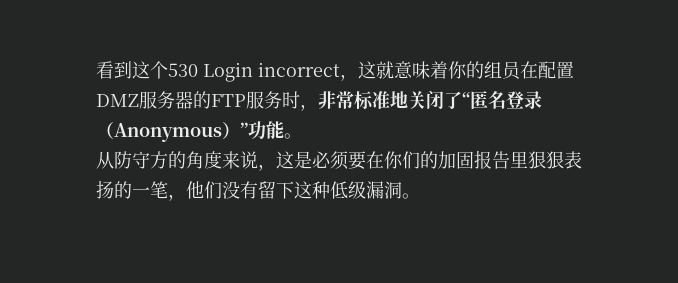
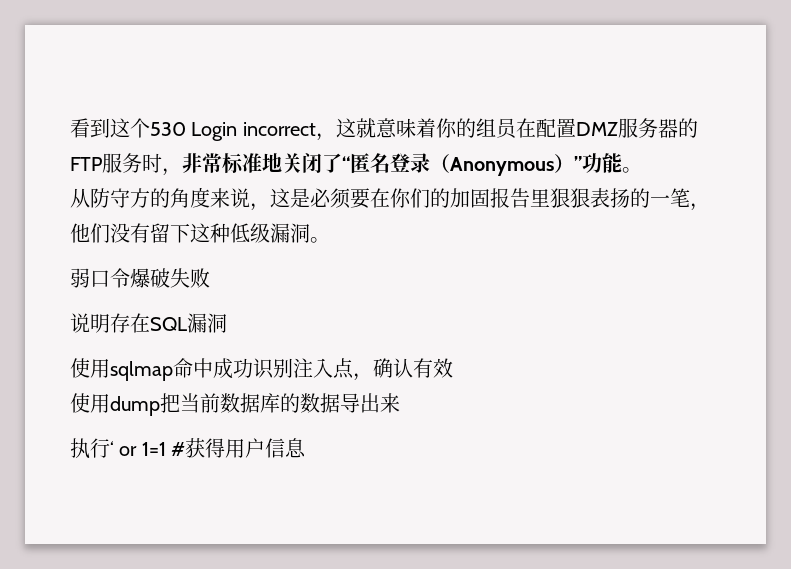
+ 弱口令爆破失败
+ 说明存在SQL漏洞
+ 使用sqlmap命中成功识别注入点，确认有效
+ 使用dump把当前数据库的数据导出来
+ 执行‘ or 1=1 #获得用户信息

